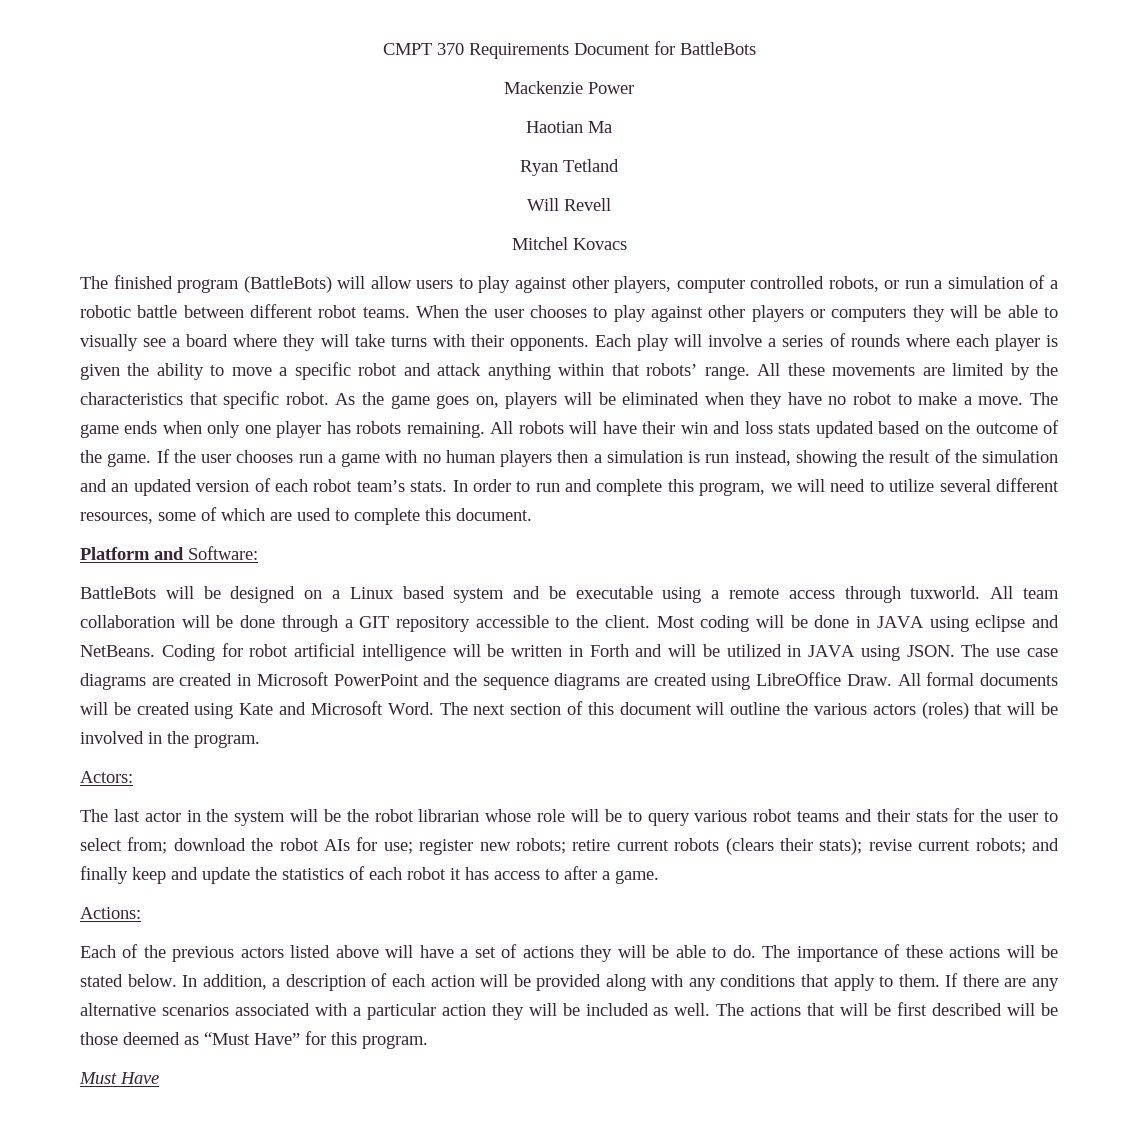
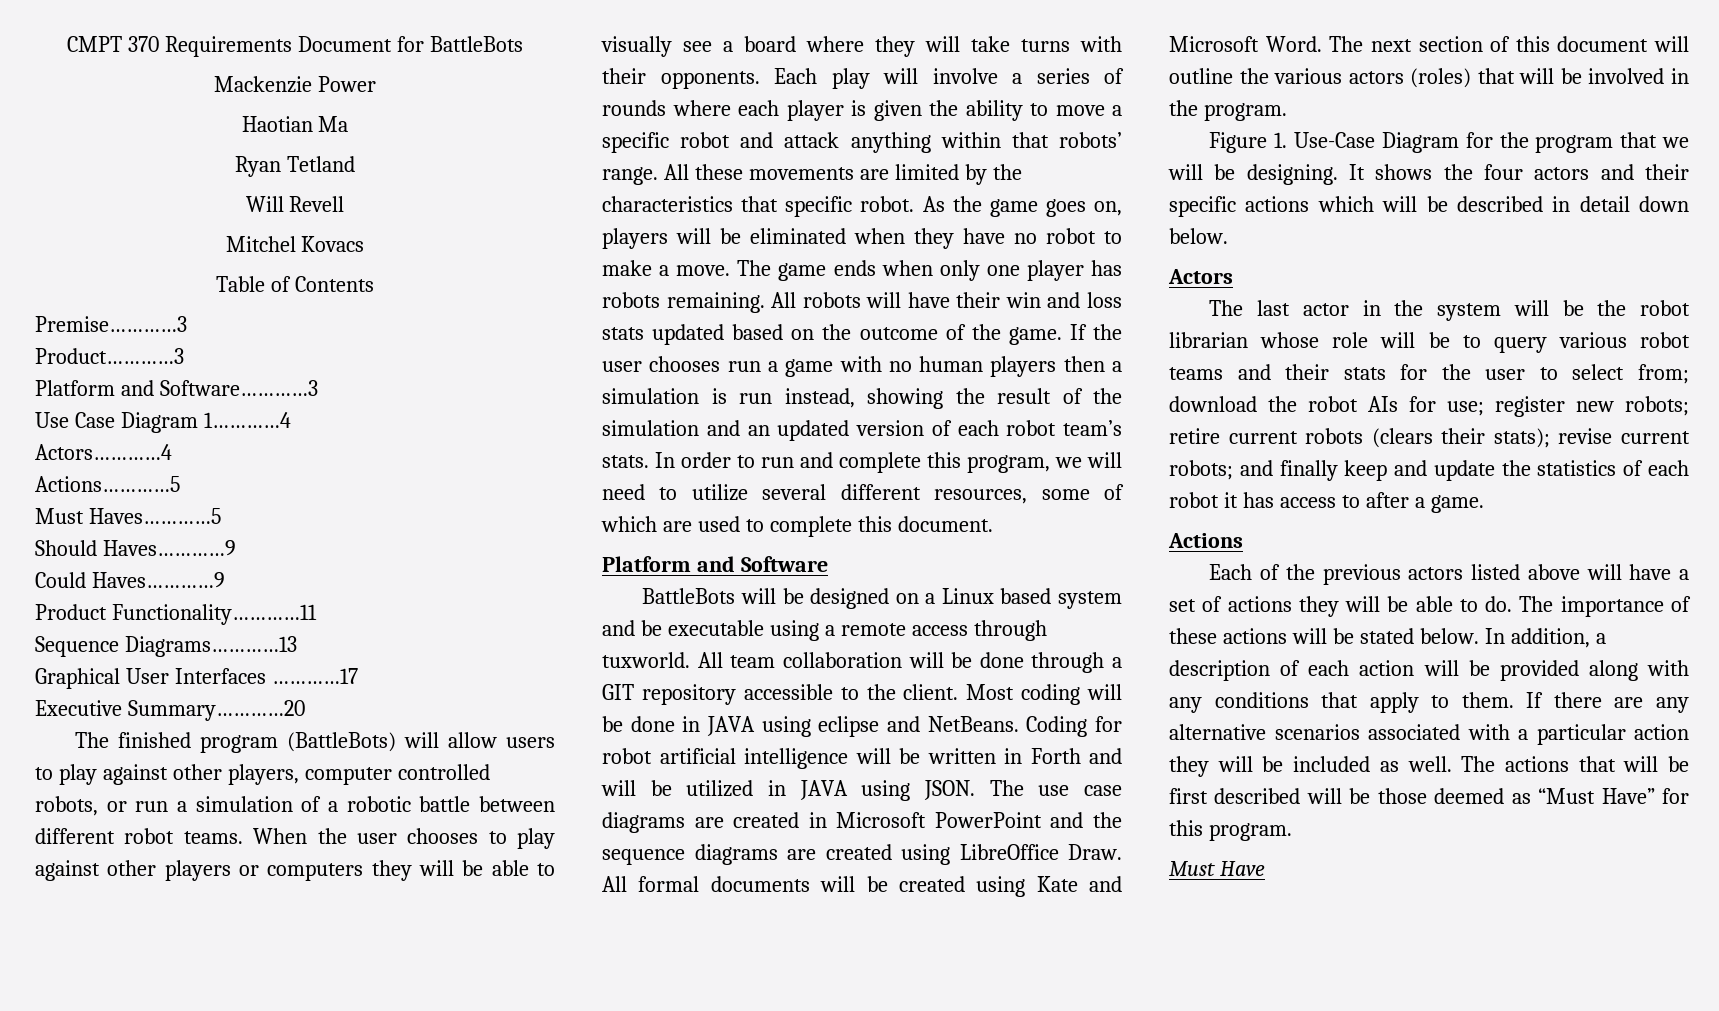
+ Table of Contents
+ Premise…………3
+ Product…………3
+ Platform and Software…………3
+ Use Case Diagram 1…………4
+ Actors…………4
+ Actions…………5
+ Must Haves…………5
+ Should Haves…………9
+ Could Haves…………9
+ Product Functionality…………11
+ Sequence Diagrams…………13
+ Graphical User Interfaces …………17
+ Executive Summary…………20
- Platform and Software:
+ Platform and Software
- Actors:
+ Figure 1. Use-Case Diagram for the program that we will be designing. It shows the four actors and their specific actions which will be described in detail down below.
+ Actors
- Actions:
+ Actions

